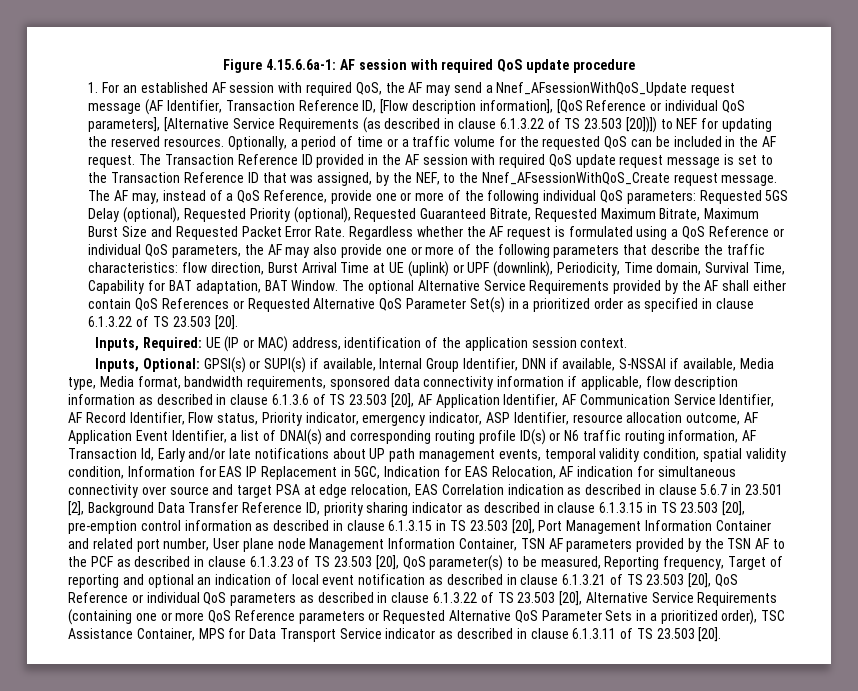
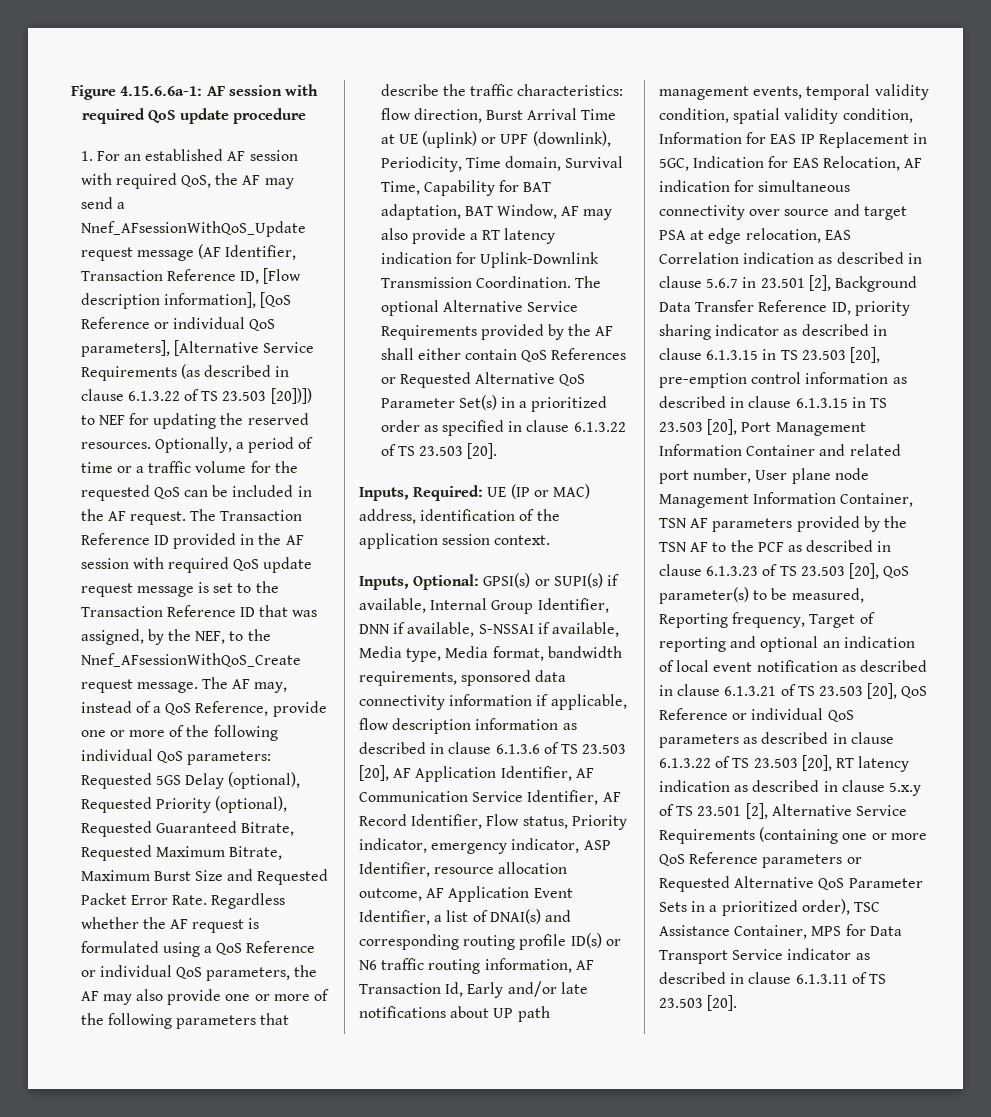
- Regardless whether the AF request is formulated using a QoS Reference or individual QoS parameters, the AF may also provide one or more of the following parameters that describe the traffic characteristics: flow direction, Burst Arrival Time at UE (uplink) or UPF (downlink), Periodicity, Time domain, Survival Time, Capability for BAT adaptation, BAT Window.
+ Regardless whether the AF request is formulated using a QoS Reference or individual QoS parameters, the AF may also provide one or more of the following parameters that describe the traffic characteristics: flow direction, Burst Arrival Time at UE (uplink) or UPF (downlink), Periodicity, Time domain, Survival Time, Capability for BAT adaptation, BAT Window, AF may also provide a RT latency indication for Uplink-Downlink Transmission Coordination.
- GPSI(s) or SUPI(s) if available, Internal Group Identifier, DNN if available, S-NSSAI if available, Media type, Media format, bandwidth requirements, sponsored data connectivity information if applicable, flow description information as described in clause 6.1.3.6 of TS 23.503 [20], AF Application Identifier, AF Communication Service Identifier, AF Record Identifier, Flow status, Priority indicator, emergency indicator, ASP Identifier, resource allocation outcome, AF Application Event Identifier, a list of DNAI(s) and corresponding routing profile ID(s) or N6 traffic routing information, AF Transaction Id, Early and/or late notifications about UP path management events, temporal validity condition, spatial validity condition, Information for EAS IP Replacement in 5GC, Indication for EAS Relocation, AF indication for simultaneous connectivity over source and target PSA at edge relocation, EAS Correlation indication as described in clause 5.6.7 in 23.501 [2], Background Data Transfer Reference ID, priority sharing indicator as described in clause 6.1.3.15 in TS 23.503 [20], pre-emption control information as described in clause 6.1.3.15 in TS 23.503 [20], Port Management Information Container and related port number, User plane node Management Information Container, TSN AF parameters provided by the TSN AF to the PCF as described in clause 6.1.3.23 of TS 23.503 [20], QoS parameter(s) to be measured, Reporting frequency, Target of reporting and optional an indication of local event notification as described in clause 6.1.3.21 of TS 23.503 [20], QoS Reference or individual QoS parameters as described in clause 6.1.3.22 of TS 23.503 [20], Alternative Service Requirements (containing one or more QoS Reference parameters or Requested Alternative QoS Parameter Sets in a prioritized order), TSC Assistance Container, MPS for Data Transport Service indicator as described in clause 6.1.3.11 of TS 23.503 [20].
+ GPSI(s) or SUPI(s) if available, Internal Group Identifier, DNN if available, S-NSSAI if available, Media type, Media format, bandwidth requirements, sponsored data connectivity information if applicable, flow description information as described in clause 6.1.3.6 of TS 23.503 [20], AF Application Identifier, AF Communication Service Identifier, AF Record Identifier, Flow status, Priority indicator, emergency indicator, ASP Identifier, resource allocation outcome, AF Application Event Identifier, a list of DNAI(s) and corresponding routing profile ID(s) or N6 traffic routing information, AF Transaction Id, Early and/or late notifications about UP path management events, temporal validity condition, spatial validity condition, Information for EAS IP Replacement in 5GC, Indication for EAS Relocation, AF indication for simultaneous connectivity over source and target PSA at edge relocation, EAS Correlation indication as described in clause 5.6.7 in 23.501 [2], Background Data Transfer Reference ID, priority sharing indicator as described in clause 6.1.3.15 in TS 23.503 [20], pre-emption control information as described in clause 6.1.3.15 in TS 23.503 [20], Port Management Information Container and related port number, User plane node Management Information Container, TSN AF parameters provided by the TSN AF to the PCF as described in clause 6.1.3.23 of TS 23.503 [20], QoS parameter(s) to be measured, Reporting frequency, Target of reporting and optional an indication of local event notification as described in clause 6.1.3.21 of TS 23.503 [20], QoS Reference or individual QoS parameters as described in clause 6.1.3.22 of TS 23.503 [20], RT latency indication as described in clause 5.x.y of TS 23.501 [2], Alternative Service Requirements (containing one or more QoS Reference parameters or Requested Alternative QoS Parameter Sets in a prioritized order), TSC Assistance Container, MPS for Data Transport Service indicator as described in clause 6.1.3.11 of TS 23.503 [20].

